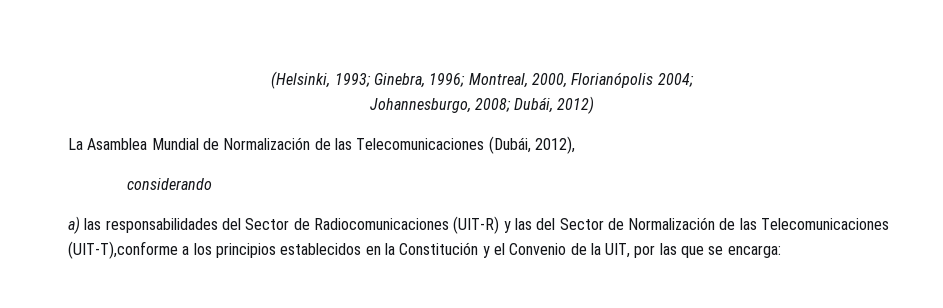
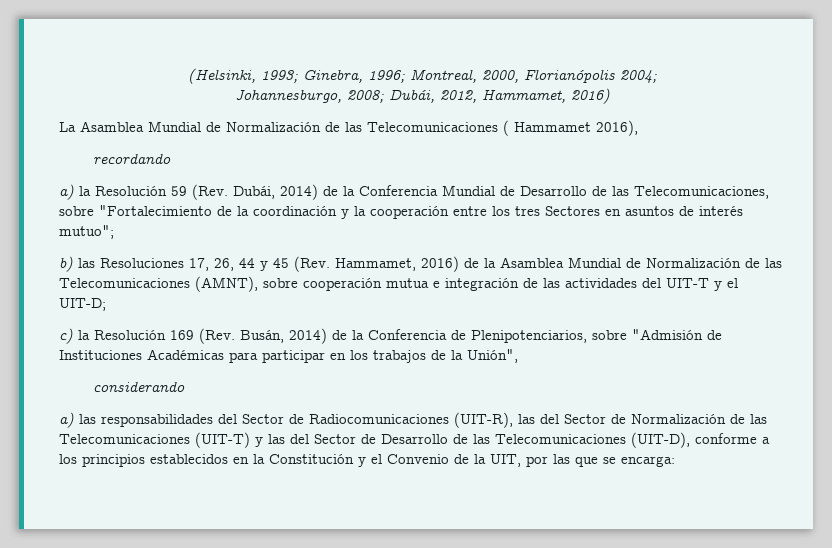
- Johannesburgo, 2008; Dubái, 2012)
+ Johannesburgo, 2008; Dubái, 2012, Hammamet, 2016)
- La Asamblea Mundial de Normalización de las Telecomunicaciones (Dubái, 2012),
+ La Asamblea Mundial de Normalización de las Telecomunicaciones ( Hammamet 2016),
+ recordando
+ a) la Resolución 59 (Rev. Dubái, 2014) de la Conferencia Mundial de Desarrollo de las Telecomunicaciones, sobre "Fortalecimiento de la coordinación y la cooperación entre los tres Sectores en asuntos de interés mutuo";
+ b) las Resoluciones 17, 26, 44 y 45 (Rev. Hammamet, 2016) de la Asamblea Mundial de Normalización de las Telecomunicaciones (AMNT), sobre cooperación mutua e integración de las actividades del UIT-T y el UIT-D;
+ c) la Resolución 169 (Rev. Busán, 2014) de la Conferencia de Plenipotenciarios, sobre "Admisión de Instituciones Académicas para participar en los trabajos de la Unión",
- a) las responsabilidades del Sector de Radiocomunicaciones (UIT-R) y las del Sector de Normalización de las Telecomunicaciones (UIT-T),conforme a los principios establecidos en la Constitución y el Convenio de la UIT, por las que se encarga:
+ a) las responsabilidades del Sector de Radiocomunicaciones (UIT-R), las del Sector de Normalización de las Telecomunicaciones (UIT-T) y las del Sector de Desarrollo de las Telecomunicaciones (UIT-D), conforme a los principios establecidos en la Constitución y el Convenio de la UIT, por las que se encarga:

